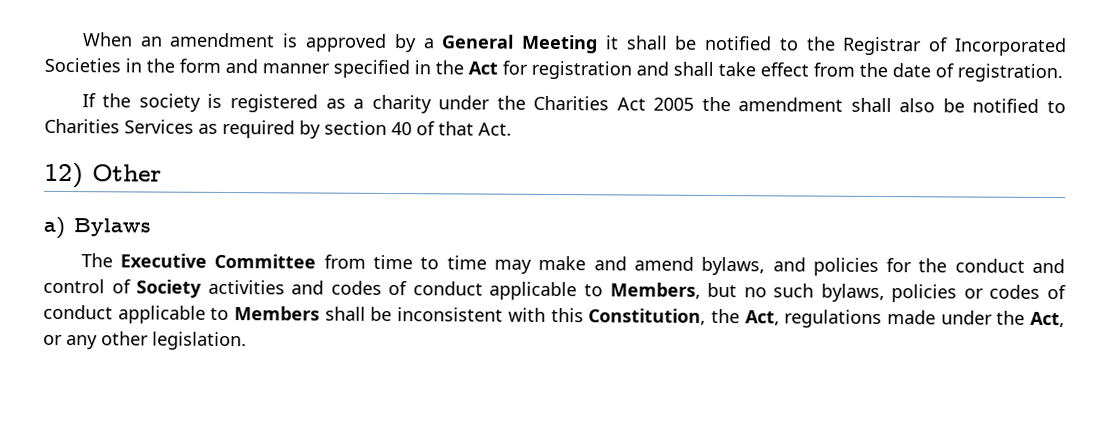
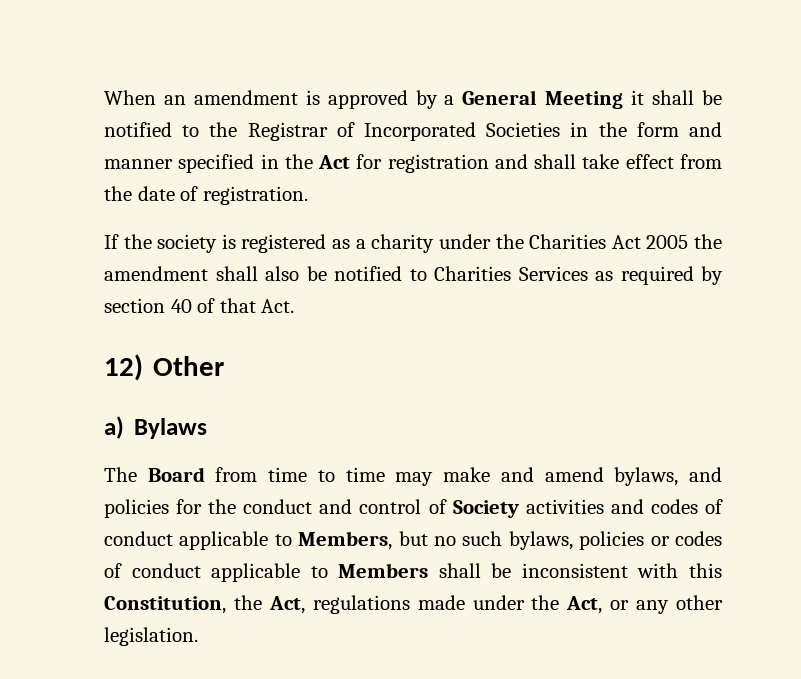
- The Executive Committee from time to time may make and amend bylaws, and policies for the conduct and control of Society activities and codes of conduct applicable to Members, but no such bylaws, policies or codes of conduct applicable to Members shall be inconsistent with this Constitution, the Act, regulations made under the Act, or any other legislation.
+ The Board from time to time may make and amend bylaws, and policies for the conduct and control of Society activities and codes of conduct applicable to Members, but no such bylaws, policies or codes of conduct applicable to Members shall be inconsistent with this Constitution, the Act, regulations made under the Act, or any other legislation.

